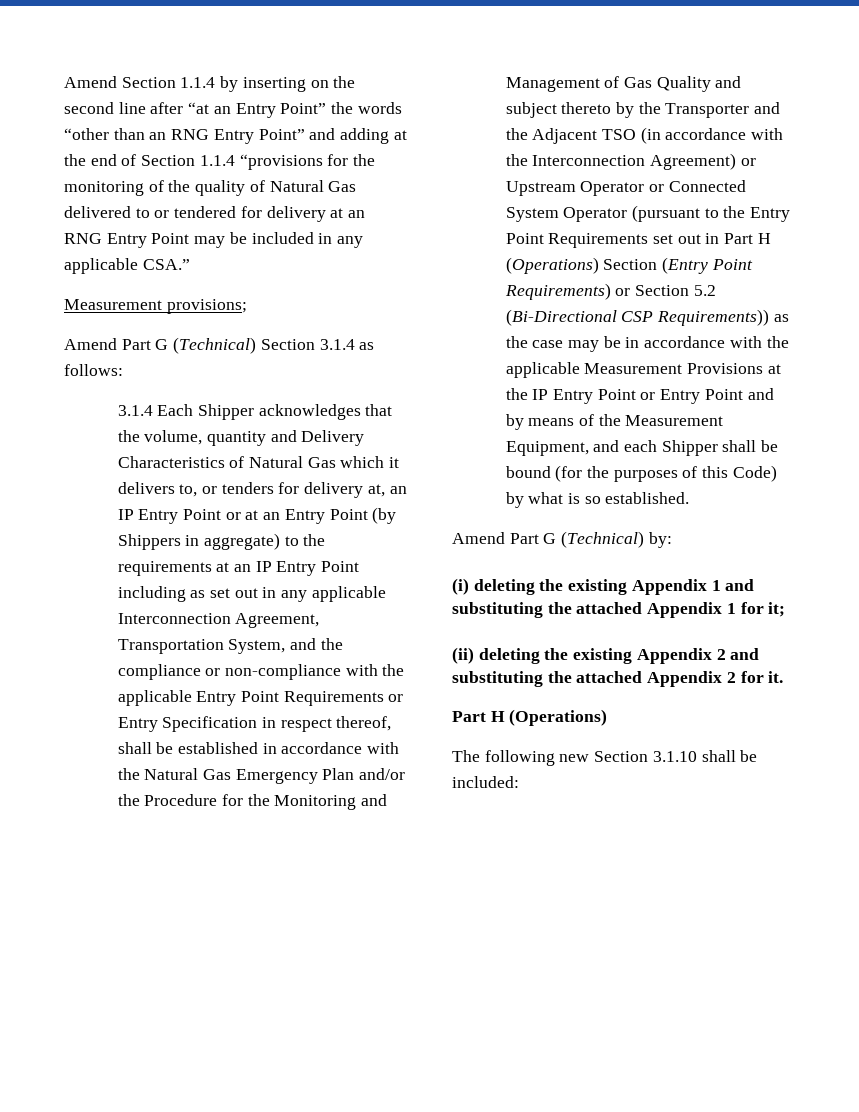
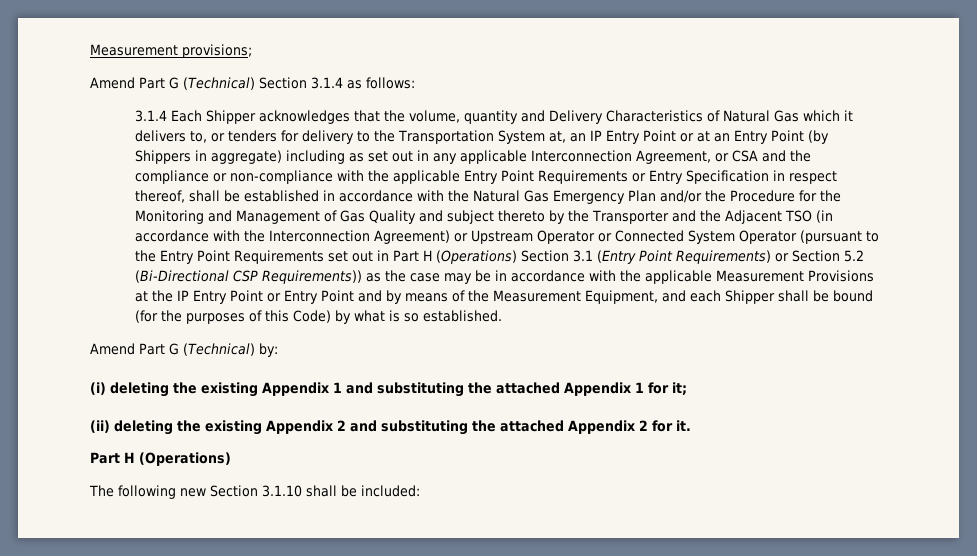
- Amend Section 1.1.4 by inserting on the second line after “at an Entry Point” the words “other than an RNG Entry Point” and adding at the end of Section 1.1.4 “provisions for the monitoring of the quality of Natural Gas delivered to or tendered for delivery at an RNG Entry Point may be included in any applicable CSA.”
- 3.1.4 Each Shipper acknowledges that the volume, quantity and Delivery Characteristics of Natural Gas which it delivers to, or tenders for delivery at, an IP Entry Point or at an Entry Point (by Shippers in aggregate) to the requirements at an IP Entry Point including as set out in any applicable Interconnection Agreement, Transportation System, and the compliance or non-compliance with the applicable Entry Point Requirements or Entry Specification in respect thereof, shall be established in accordance with the Natural Gas Emergency Plan and/or the Procedure for the Monitoring and Management of Gas Quality and subject thereto by the Transporter and the Adjacent TSO (in accordance with the Interconnection Agreement) or Upstream Operator or Connected System Operator (pursuant to the Entry Point Requirements set out in Part H (Operations) Section (Entry Point Requirements) or Section 5.2 (Bi-Directional CSP Requirements)) as the case may be in accordance with the applicable Measurement Provisions at the IP Entry Point or Entry Point and by means of the Measurement Equipment, and each Shipper shall be bound (for the purposes of this Code) by what is so established.
+ 3.1.4 Each Shipper acknowledges that the volume, quantity and Delivery Characteristics of Natural Gas which it delivers to, or tenders for delivery to the Transportation System at, an IP Entry Point or at an Entry Point (by Shippers in aggregate) including as set out in any applicable Interconnection Agreement, or CSA and the compliance or non-compliance with the applicable Entry Point Requirements or Entry Specification in respect thereof, shall be established in accordance with the Natural Gas Emergency Plan and/or the Procedure for the Monitoring and Management of Gas Quality and subject thereto by the Transporter and the Adjacent TSO (in accordance with the Interconnection Agreement) or Upstream Operator or Connected System Operator (pursuant to the Entry Point Requirements set out in Part H (Operations) Section 3.1 (Entry Point Requirements) or Section 5.2 (Bi-Directional CSP Requirements)) as the case may be in accordance with the applicable Measurement Provisions at the IP Entry Point or Entry Point and by means of the Measurement Equipment, and each Shipper shall be bound (for the purposes of this Code) by what is so established.

